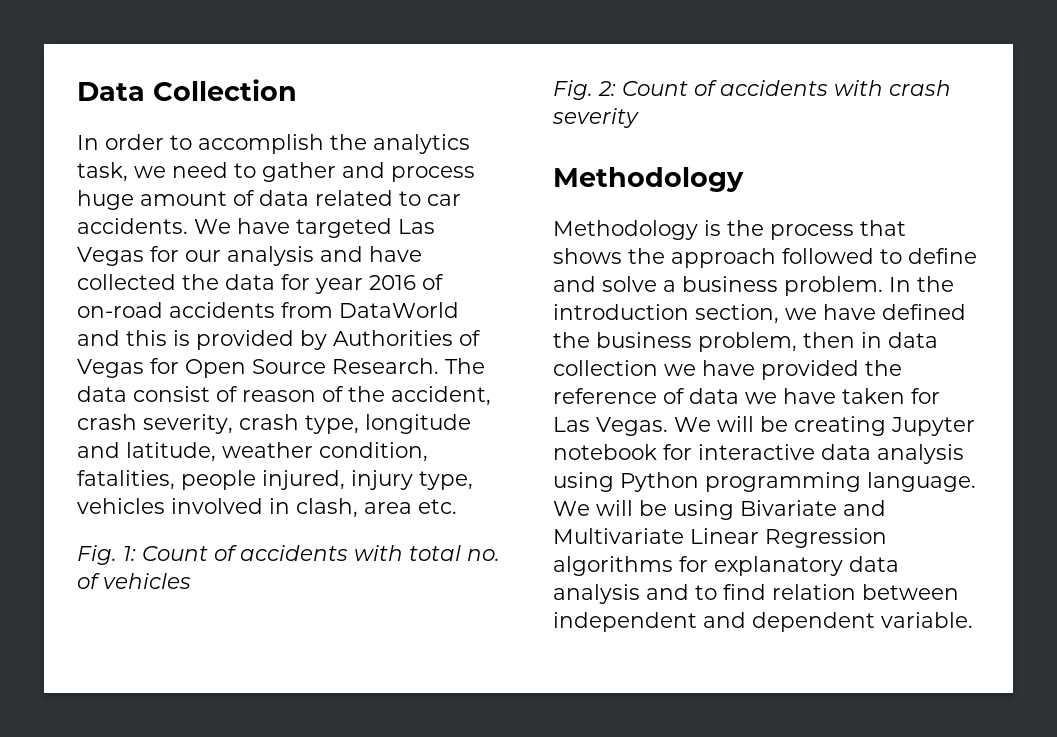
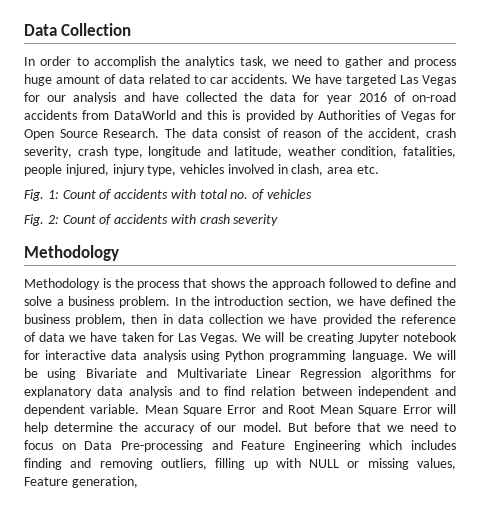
+ Mean Square Error and Root Mean Square Error will help determine the accuracy of our model. But before that we need to focus on Data Pre-processing and Feature Engineering which includes finding and removing outliers, filling up with NULL or missing values, Feature generation,

